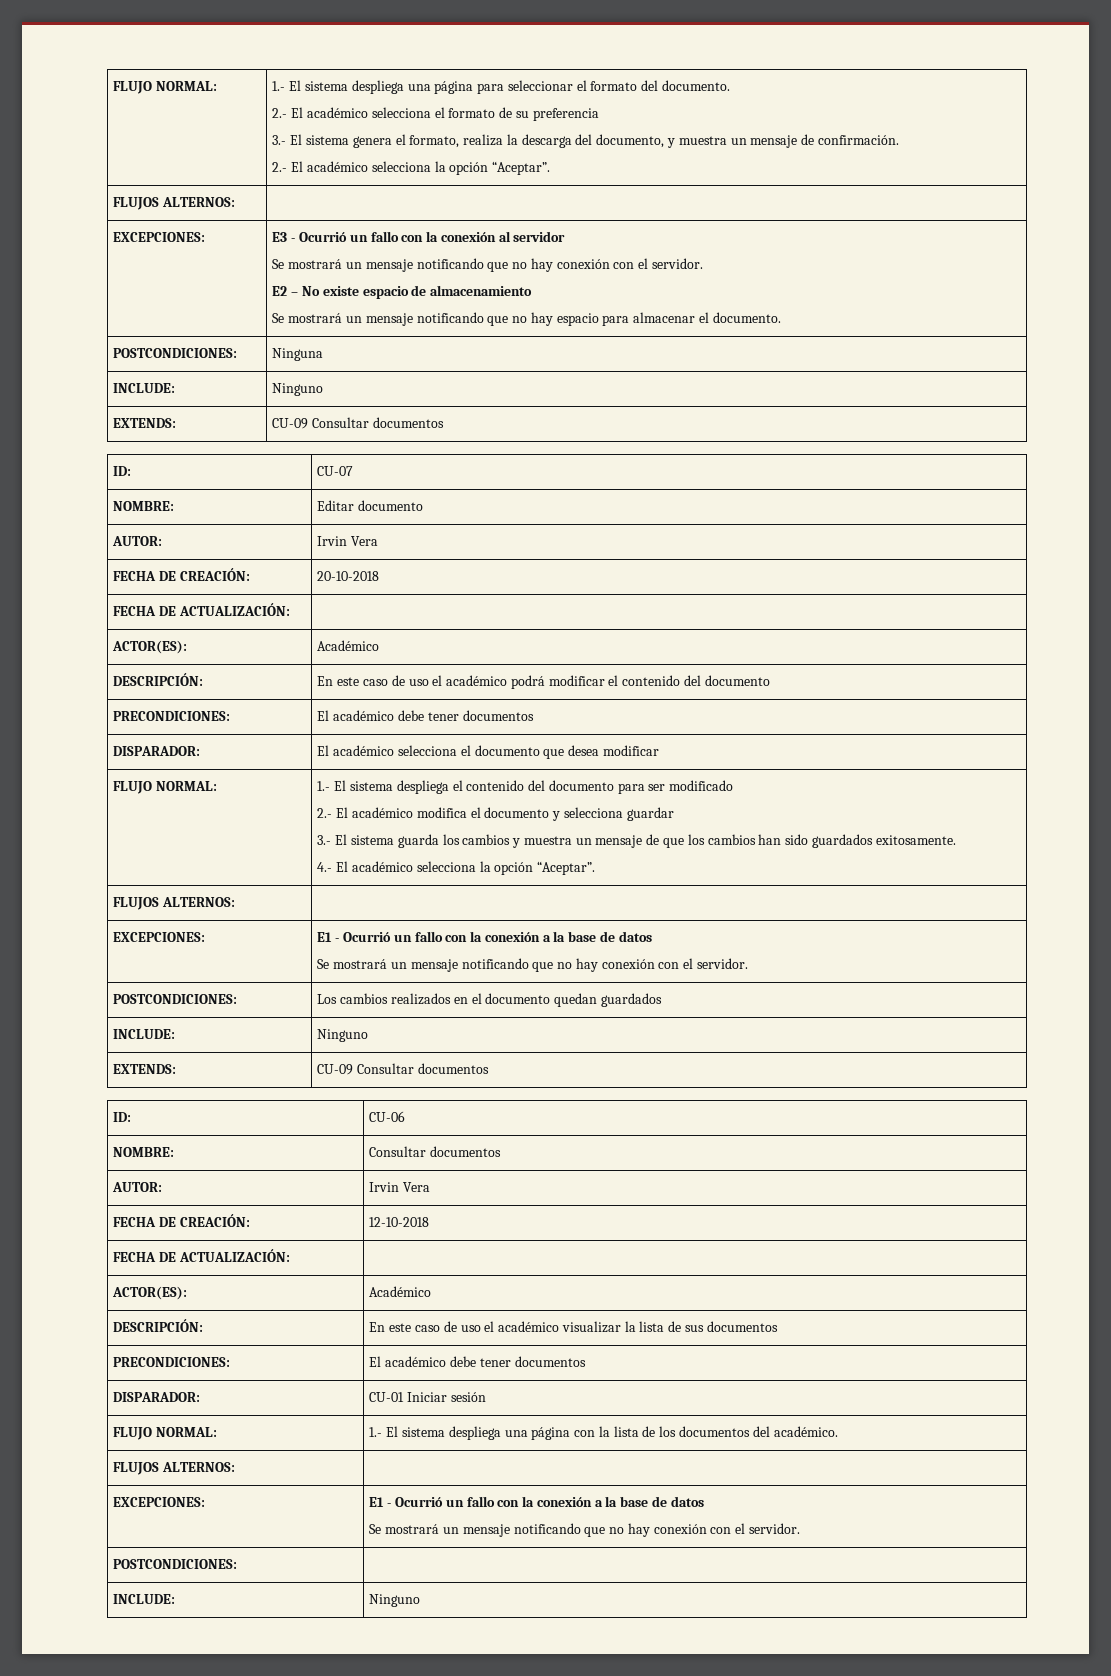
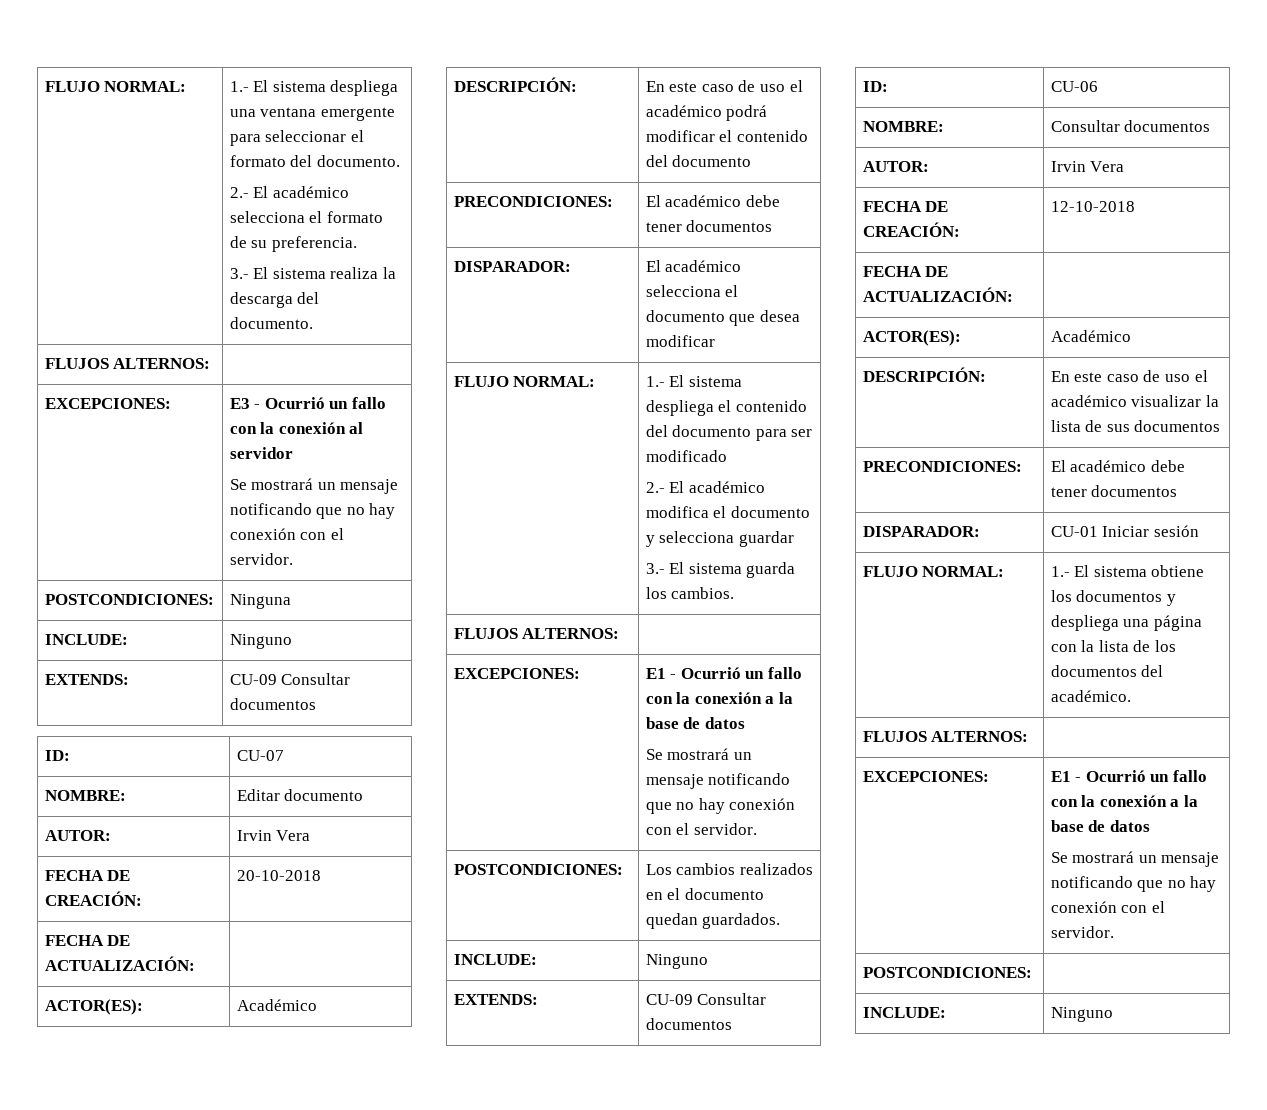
- FLUJO NORMAL: | 1.- El sistema despliega una página para seleccionar el formato del documento.
+ FLUJO NORMAL: | 1.- El sistema despliega una ventana emergente para seleccionar el formato del documento.
- 2.- El académico selecciona el formato de su preferencia
- 3.- El sistema genera el formato, realiza la descarga del documento, y muestra un mensaje de confirmación.
- 2.- El académico selecciona la opción “Aceptar”.
+ 2.- El académico selecciona el formato de su preferencia.
+ 3.- El sistema realiza la descarga del documento.
- E2 – No existe espacio de almacenamiento
- Se mostrará un mensaje notificando que no hay espacio para almacenar el documento.
- 3.- El sistema guarda los cambios y muestra un mensaje de que los cambios han sido guardados exitosamente.
- 4.- El académico selecciona la opción “Aceptar”.
+ 3.- El sistema guarda los cambios.
- POSTCONDICIONES: | Los cambios realizados en el documento quedan guardados
+ POSTCONDICIONES: | Los cambios realizados en el documento quedan guardados.
- FLUJO NORMAL: | 1.- El sistema despliega una página con la lista de los documentos del académico.
+ FLUJO NORMAL: | 1.- El sistema obtiene los documentos y despliega una página con la lista de los documentos del académico.

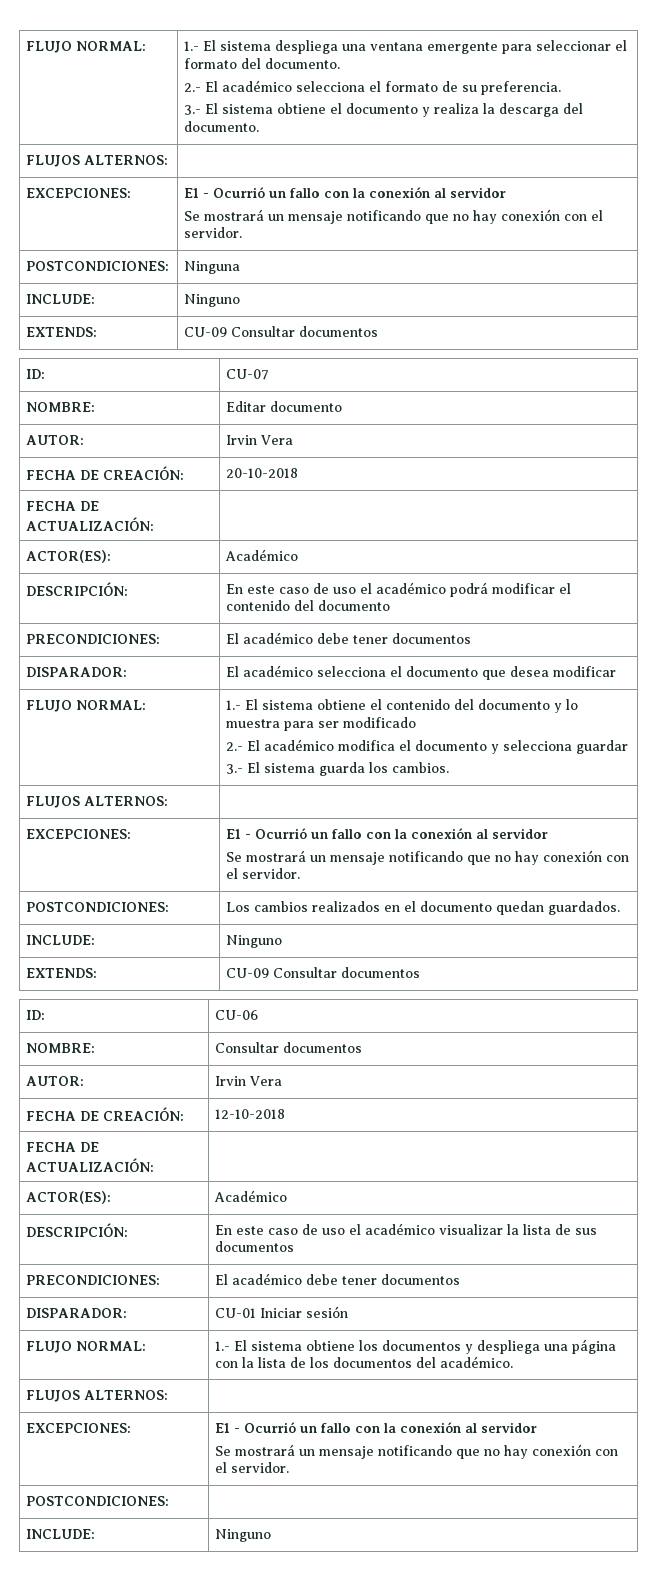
  FLUJO NORMAL: | 1.- El sistema despliega una ventana emergente para seleccionar el formato del documento.
  2.- El académico selecciona el formato de su preferencia.
- 3.- El sistema realiza la descarga del documento.
+ 3.- El sistema obtiene el documento y realiza la descarga del documento.
  FLUJOS ALTERNOS: |
- EXCEPCIONES: | E3 - Ocurrió un fallo con la conexión al servidor
+ EXCEPCIONES: | E1 - Ocurrió un fallo con la conexión al servidor
- FLUJO NORMAL: | 1.- El sistema despliega el contenido del documento para ser modificado
+ FLUJO NORMAL: | 1.- El sistema obtiene el contenido del documento y lo muestra para ser modificado
  2.- El académico modifica el documento y selecciona guardar
  3.- El sistema guarda los cambios.
  FLUJOS ALTERNOS: |
- EXCEPCIONES: | E1 - Ocurrió un fallo con la conexión a la base de datos
+ EXCEPCIONES: | E1 - Ocurrió un fallo con la conexión al servidor
  FLUJO NORMAL: | 1.- El sistema obtiene los documentos y despliega una página con la lista de los documentos del académico.
  FLUJOS ALTERNOS: |
- EXCEPCIONES: | E1 - Ocurrió un fallo con la conexión a la base de datos
+ EXCEPCIONES: | E1 - Ocurrió un fallo con la conexión al servidor

